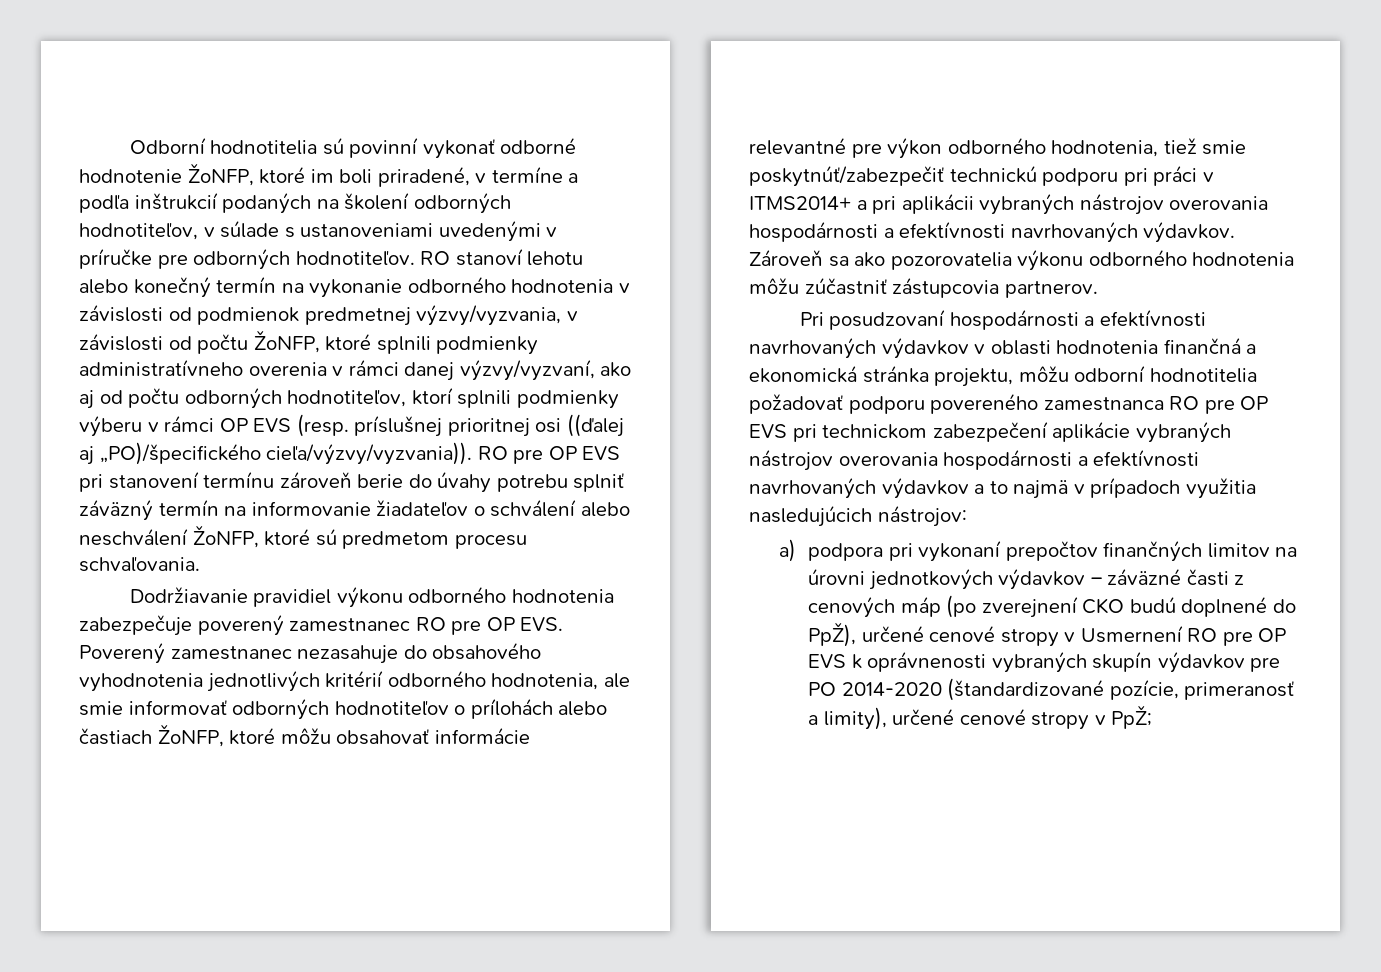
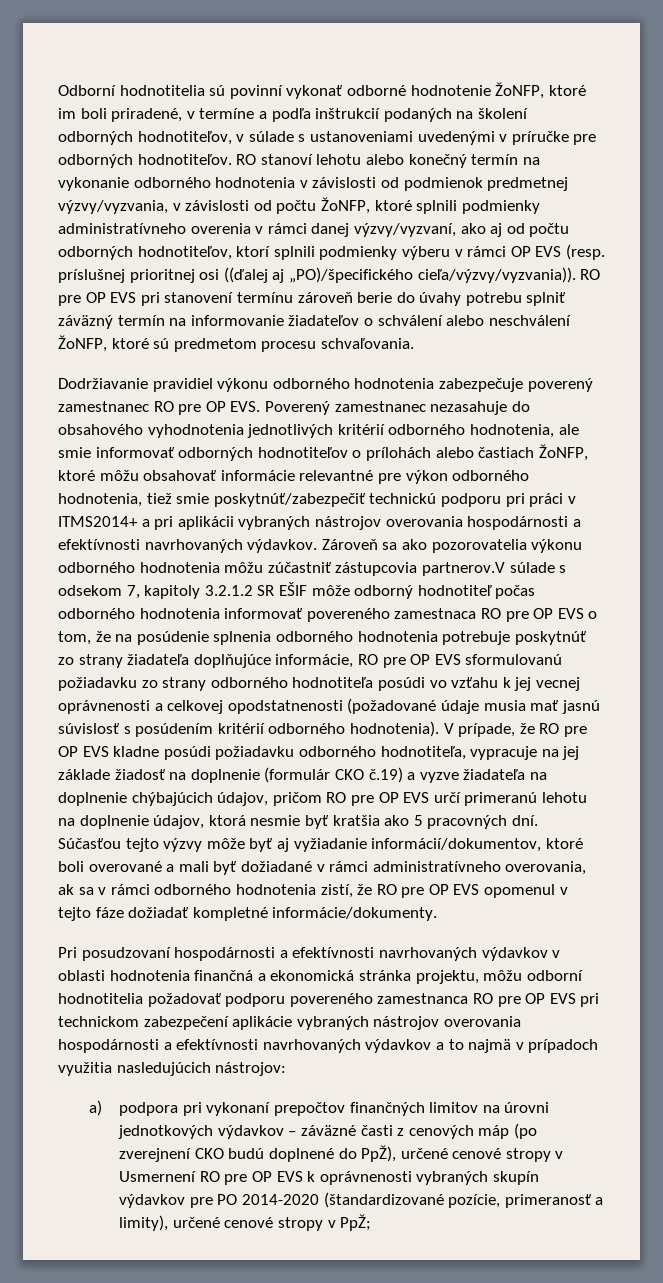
- Zároveň sa ako pozorovatelia výkonu odborného hodnotenia môžu zúčastniť zástupcovia partnerov.
+ Zároveň sa ako pozorovatelia výkonu odborného hodnotenia môžu zúčastniť zástupcovia partnerov.V súlade s odsekom 7, kapitoly 3.2.1.2 SR EŠIF môže odborný hodnotiteľ počas odborného hodnotenia informovať povereného zamestnaca RO pre OP EVS o tom, že na posúdenie splnenia odborného hodnotenia potrebuje poskytnúť zo strany žiadateľa doplňujúce informácie, RO pre OP EVS sformulovanú požiadavku zo strany odborného hodnotiteľa posúdi vo vzťahu k jej vecnej oprávnenosti a celkovej opodstatnenosti (požadované údaje musia mať jasnú súvislosť s posúdením kritérií odborného hodnotenia). V prípade, že RO pre OP EVS kladne posúdi požiadavku odborného hodnotiteľa, vypracuje na jej základe žiadosť na doplnenie (formulár CKO č.19) a vyzve žiadateľa na doplnenie chýbajúcich údajov, pričom RO pre OP EVS určí primeranú lehotu na doplnenie údajov, ktorá nesmie byť kratšia ako 5 pracovných dní. Súčasťou tejto výzvy môže byť aj vyžiadanie informácií/dokumentov, ktoré boli overované a mali byť dožiadané v rámci administratívneho overovania, ak sa v rámci odborného hodnotenia zistí, že RO pre OP EVS opomenul v tejto fáze dožiadať kompletné informácie/dokumenty.

